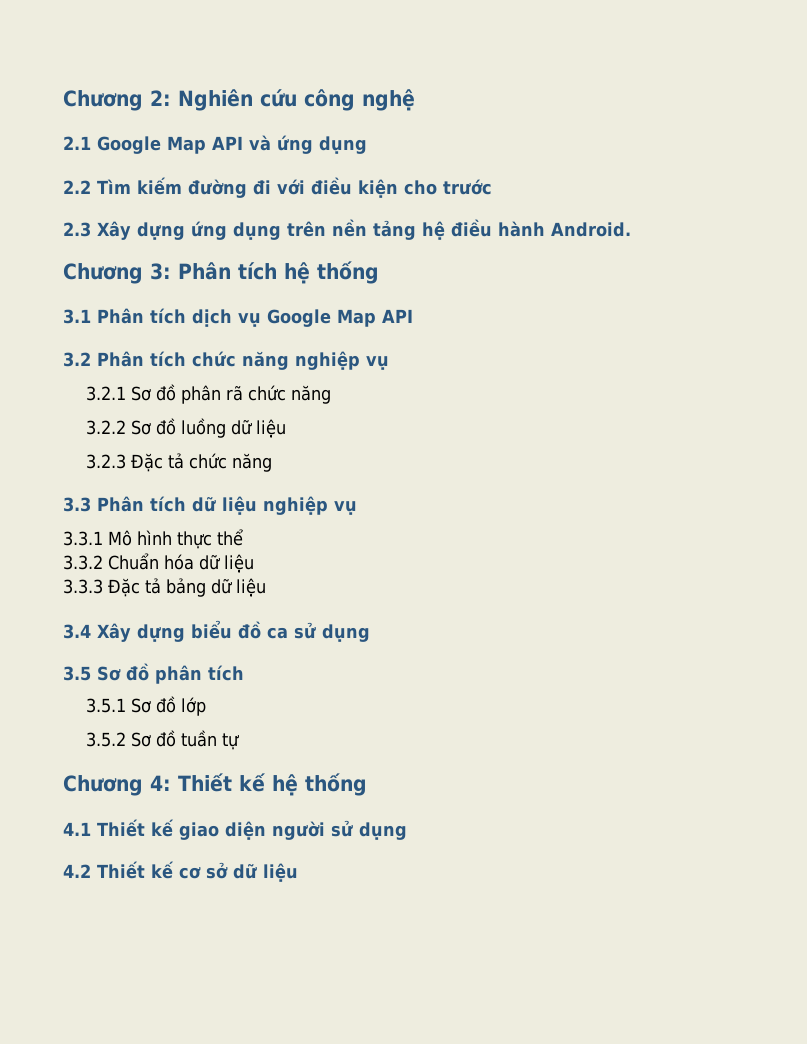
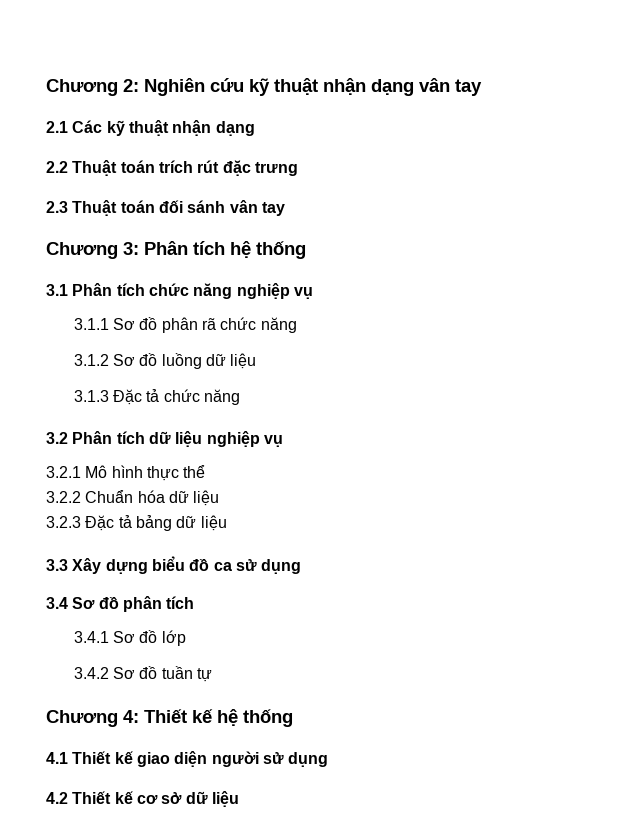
- Chương 2: Nghiên cứu công nghệ
- 2.1 Google Map API và ứng dụng
- 2.2 Tìm kiếm đường đi với điều kiện cho trước
- 2.3 Xây dựng ứng dụng trên nền tảng hệ điều hành Android.
+ Chương 2: Nghiên cứu kỹ thuật nhận dạng vân tay
+ 2.1 Các kỹ thuật nhận dạng
+ 2.2 Thuật toán trích rút đặc trưng
+ 2.3 Thuật toán đối sánh vân tay
- 3.1 Phân tích dịch vụ Google Map API
- 3.2 Phân tích chức năng nghiệp vụ
+ 3.1 Phân tích chức năng nghiệp vụ
- 3.2.1 Sơ đồ phân rã chức năng
+ 3.1.1 Sơ đồ phân rã chức năng
- 3.2.2 Sơ đồ luồng dữ liệu
+ 3.1.2 Sơ đồ luồng dữ liệu
- 3.2.3 Đặc tả chức năng
+ 3.1.3 Đặc tả chức năng
- 3.3 Phân tích dữ liệu nghiệp vụ
+ 3.2 Phân tích dữ liệu nghiệp vụ
- 3.3.1 Mô hình thực thể
+ 3.2.1 Mô hình thực thể
- 3.3.2 Chuẩn hóa dữ liệu
+ 3.2.2 Chuẩn hóa dữ liệu
- 3.3.3 Đặc tả bảng dữ liệu
+ 3.2.3 Đặc tả bảng dữ liệu
- 3.4 Xây dựng biểu đồ ca sử dụng
+ 3.3 Xây dựng biểu đồ ca sử dụng
- 3.5 Sơ đồ phân tích
+ 3.4 Sơ đồ phân tích
- 3.5.1 Sơ đồ lớp
+ 3.4.1 Sơ đồ lớp
- 3.5.2 Sơ đồ tuần tự
+ 3.4.2 Sơ đồ tuần tự

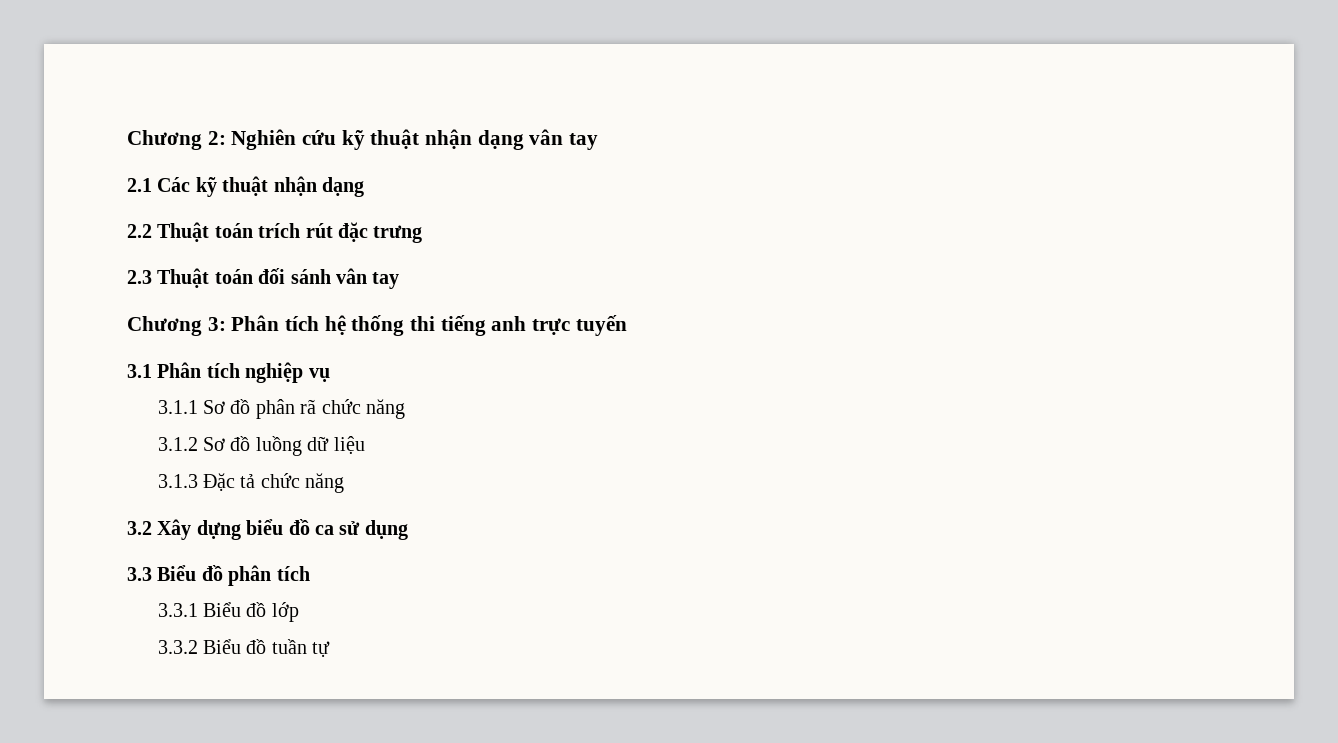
- Chương 3: Phân tích hệ thống
+ Chương 3: Phân tích hệ thống thi tiếng anh trực tuyến
- 3.1 Phân tích chức năng nghiệp vụ
+ 3.1 Phân tích nghiệp vụ
- 3.2 Phân tích dữ liệu nghiệp vụ
- 3.2.1 Mô hình thực thể
- 3.2.2 Chuẩn hóa dữ liệu
- 3.2.3 Đặc tả bảng dữ liệu
- 3.3 Xây dựng biểu đồ ca sử dụng
+ 3.2 Xây dựng biểu đồ ca sử dụng
- 3.4 Sơ đồ phân tích
+ 3.3 Biểu đồ phân tích
- 3.4.1 Sơ đồ lớp
+ 3.3.1 Biểu đồ lớp
- 3.4.2 Sơ đồ tuần tự
+ 3.3.2 Biểu đồ tuần tự
- Chương 4: Thiết kế hệ thống
- 4.1 Thiết kế giao diện người sử dụng
- 4.2 Thiết kế cơ sở dữ liệu

